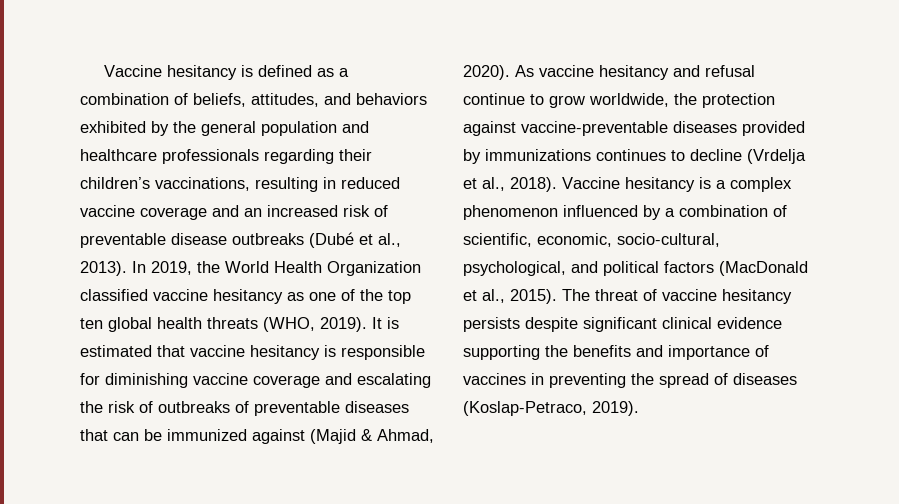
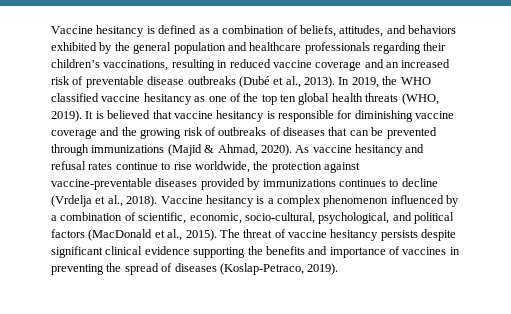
- In 2019, the World Health Organization classified vaccine hesitancy as one of the top ten global health threats (WHO, 2019).
+ In 2019, the WHO classified vaccine hesitancy as one of the top ten global health threats (WHO, 2019).
- It is estimated that vaccine hesitancy is responsible for diminishing vaccine coverage and escalating the risk of outbreaks of preventable diseases that can be immunized against (Majid & Ahmad, 2020).
+ It is believed that vaccine hesitancy is responsible for diminishing vaccine coverage and the growing risk of outbreaks of diseases that can be prevented through immunizations (Majid & Ahmad, 2020).
- As vaccine hesitancy and refusal continue to grow worldwide, the protection against vaccine-preventable diseases provided by immunizations continues to decline (Vrdelja et al., 2018).
+ As vaccine hesitancy and refusal rates continue to rise worldwide, the protection against vaccine-preventable diseases provided by immunizations continues to decline (Vrdelja et al., 2018).

